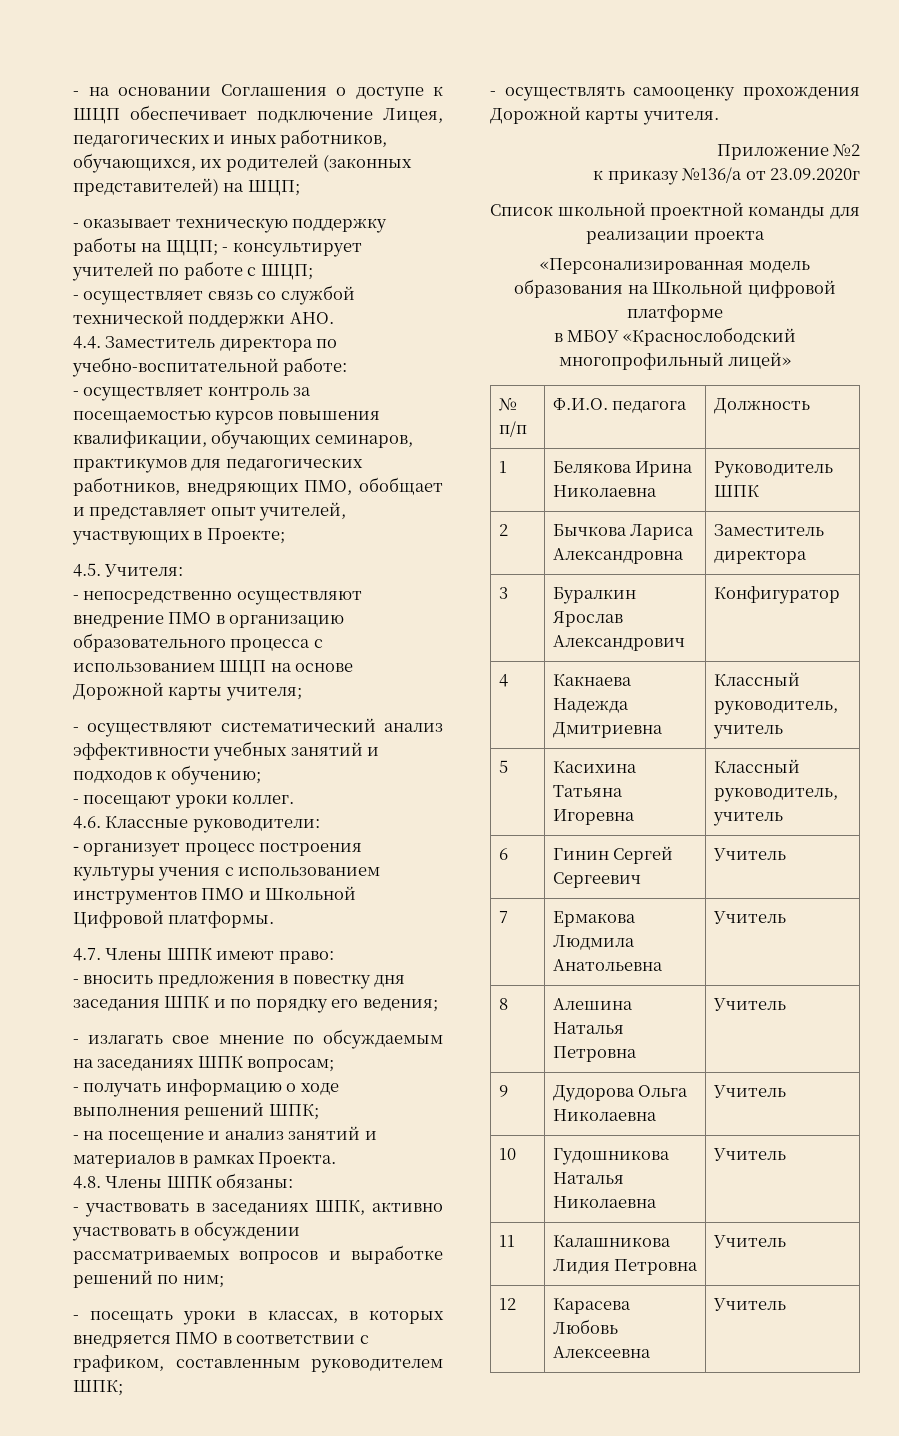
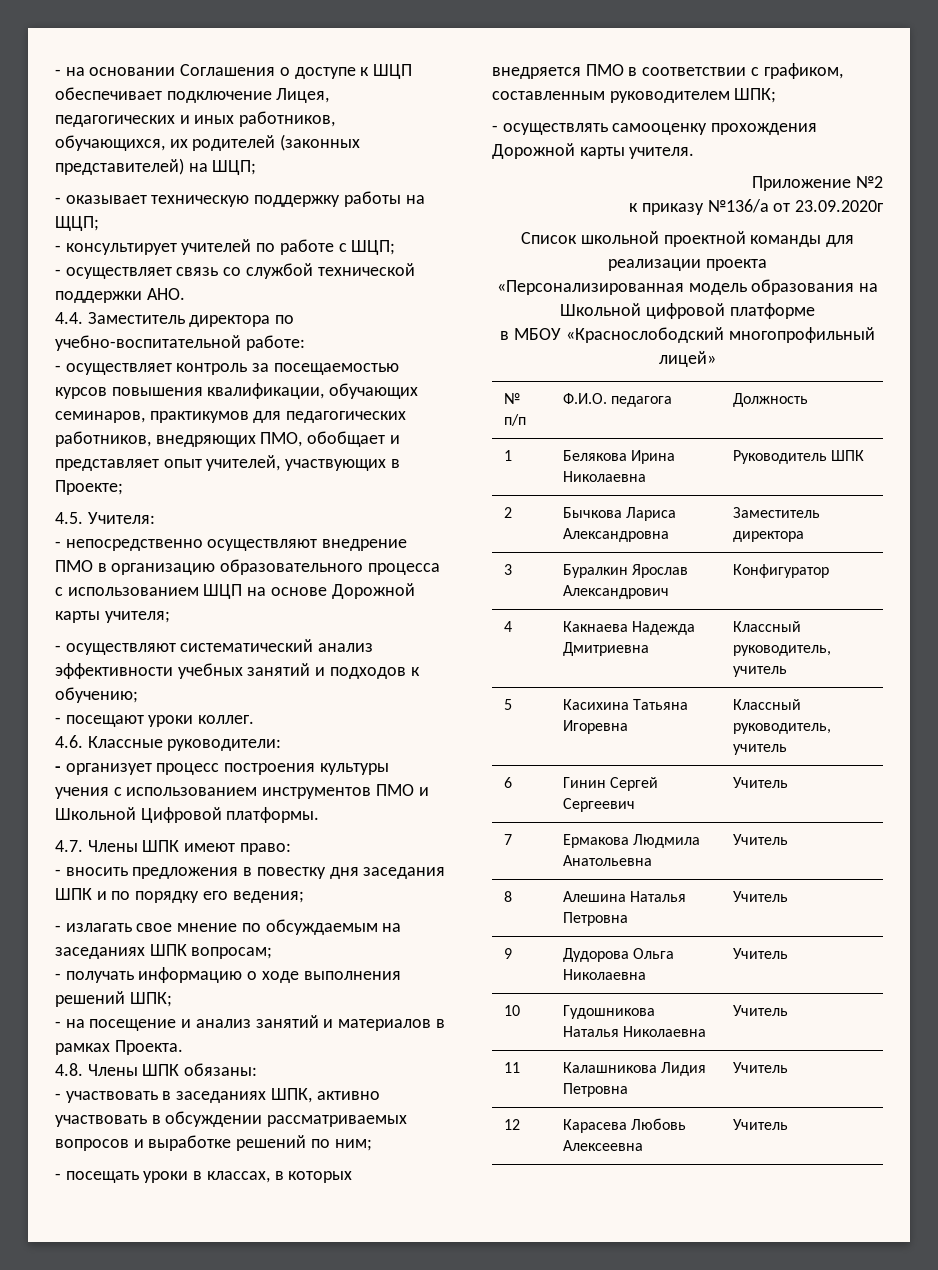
- - оказывает техническую поддержку работы на ЩЦП; - консультирует учителей по работе с ШЦП;
+ - оказывает техническую поддержку работы на ЩЦП;
+ - консультирует учителей по работе с ШЦП;

